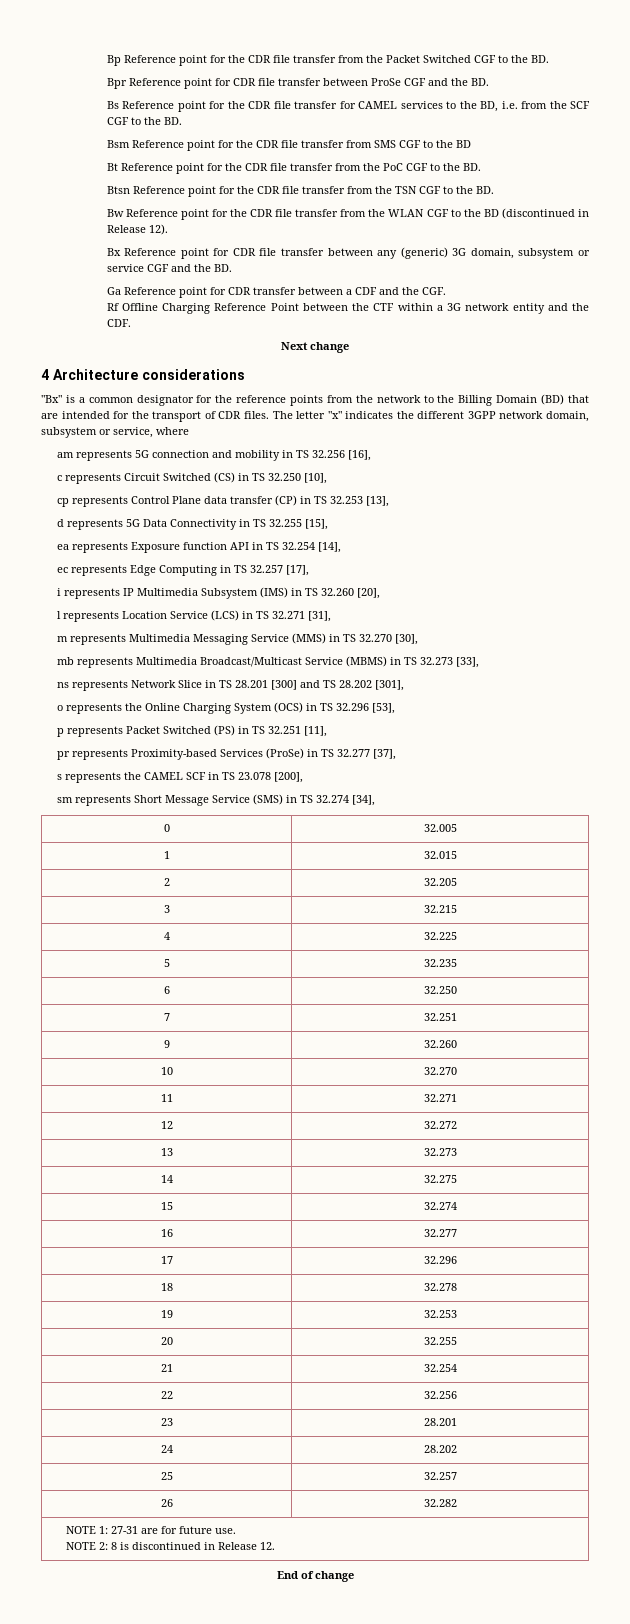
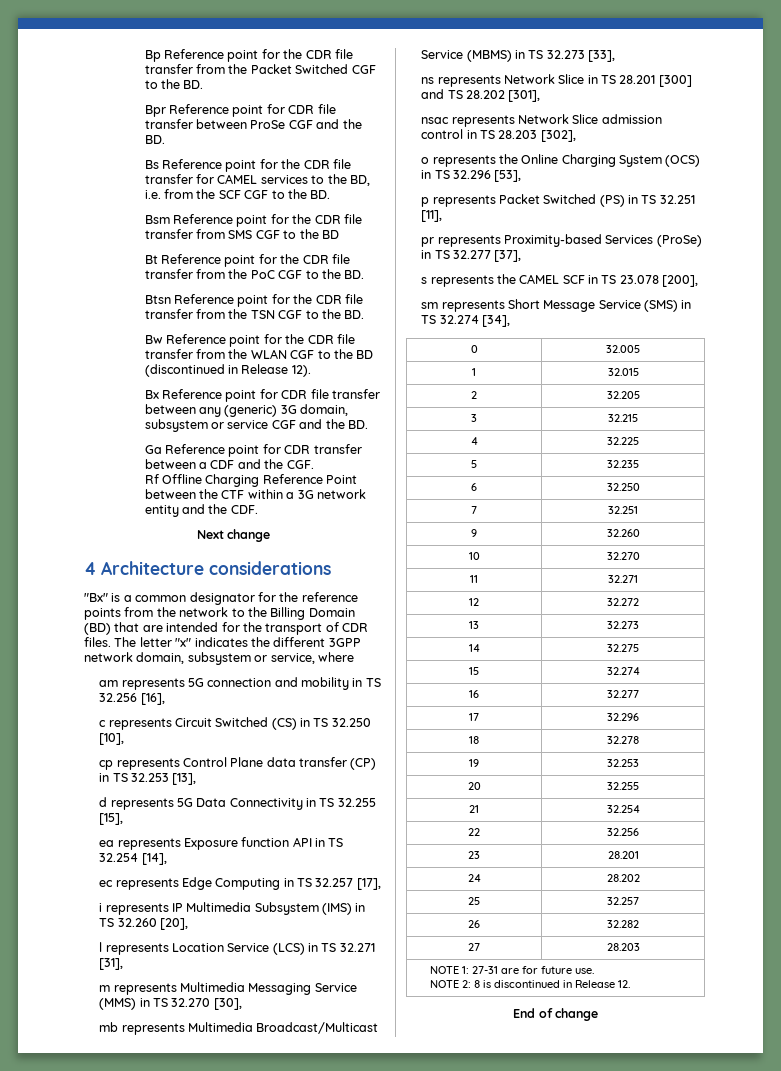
+ nsac represents Network Slice admission control in TS 28.203 [302],
+ 27 | 28.203

